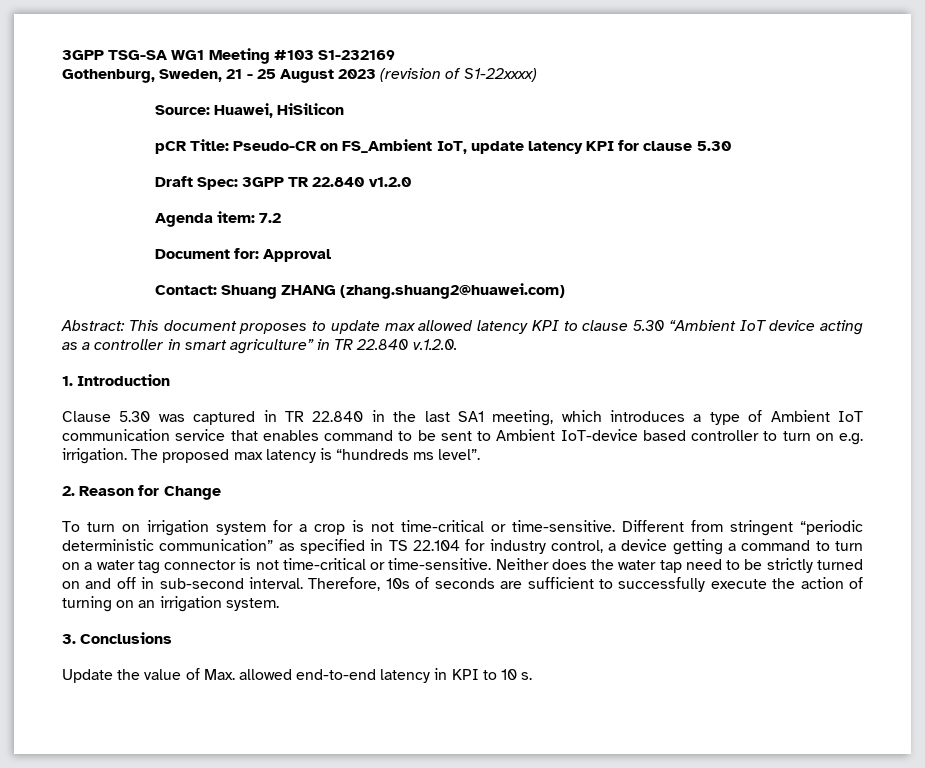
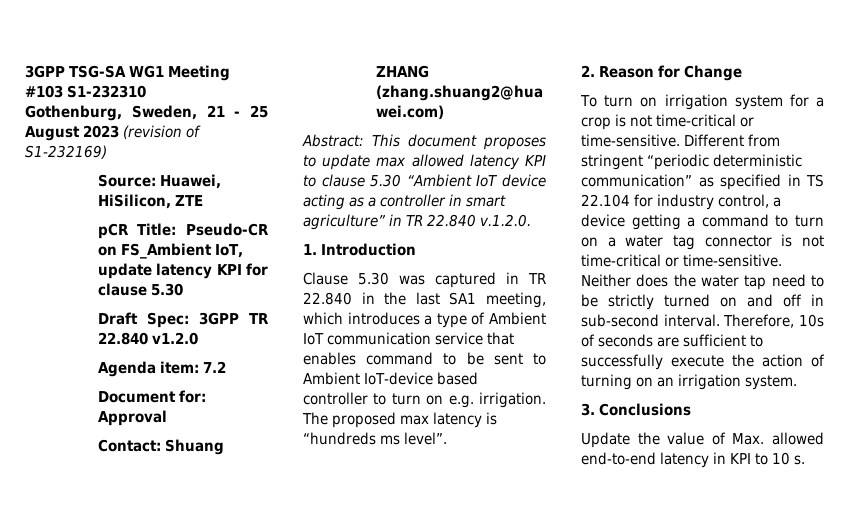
- 3GPP TSG-SA WG1 Meeting #103 S1-232169
+ 3GPP TSG-SA WG1 Meeting #103 S1-232310
- Gothenburg, Sweden, 21 - 25 August 2023 (revision of S1-22xxxx)
+ Gothenburg, Sweden, 21 - 25 August 2023 (revision of S1-232169)
- Source: Huawei, HiSilicon
+ Source: Huawei, HiSilicon, ZTE

